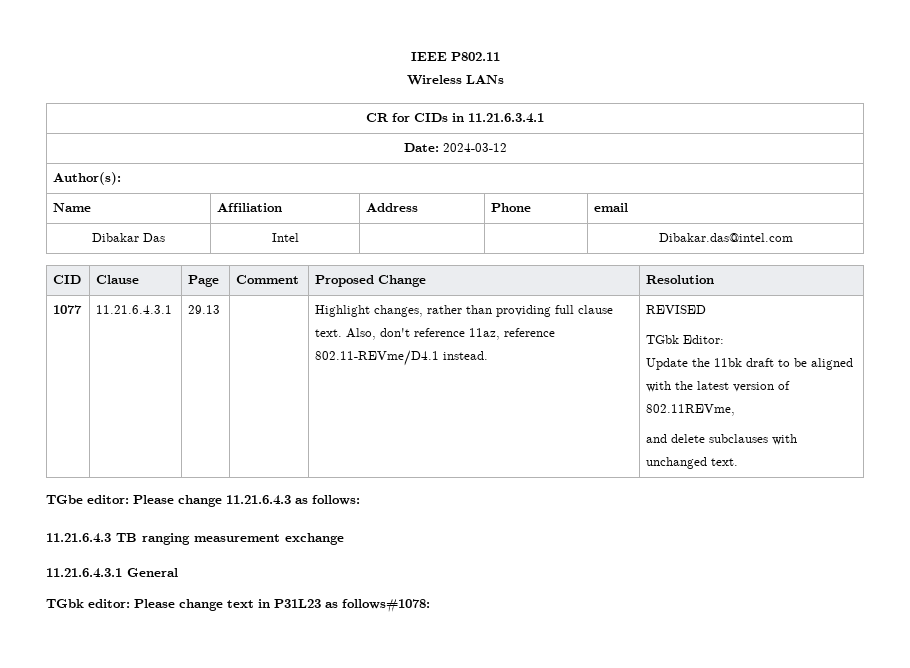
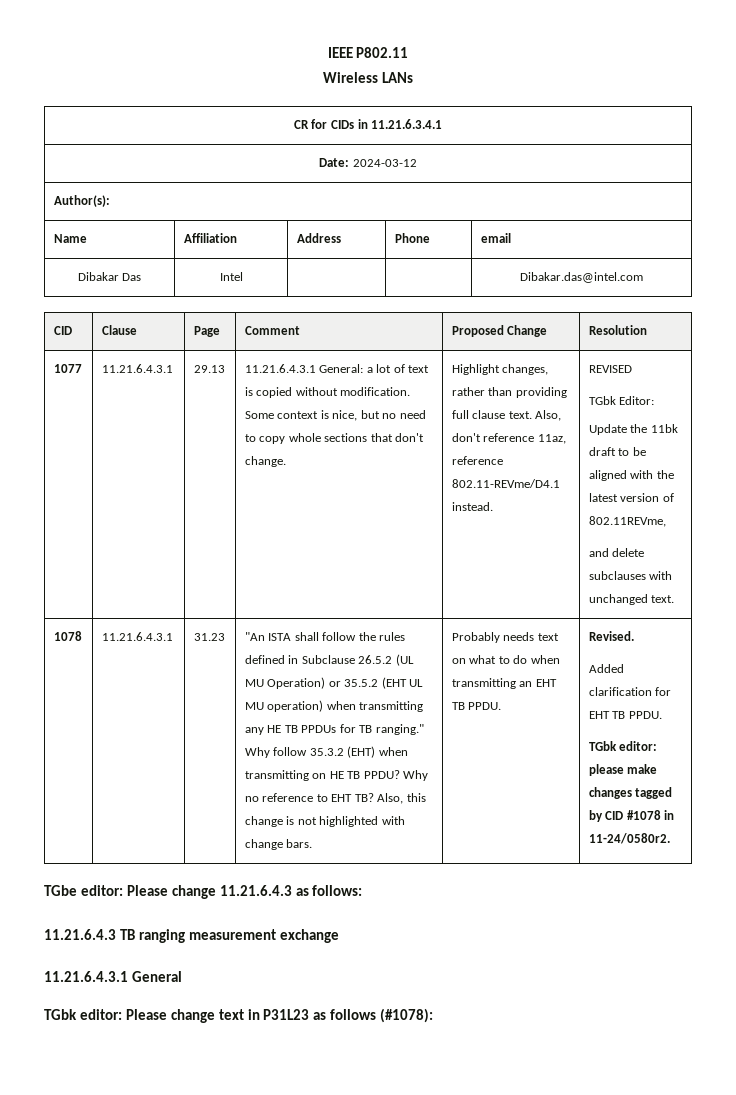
+ 11.21.6.4.3.1 General: a lot of text is copied without modification. Some context is nice, but no need to copy whole sections that don't change.
+ 1078 | 11.21.6.4.3.1 | 31.23 | "An ISTA shall follow the rules defined in Subclause 26.5.2 (UL MU Operation) or 35.5.2 (EHT UL MU operation) when transmitting any HE TB PPDUs for TB ranging." Why follow 35.3.2 (EHT) when transmitting on HE TB PPDU? Why no reference to EHT TB? Also, this change is not highlighted with change bars. | Probably needs text on what to do when transmitting an EHT TB PPDU. | Revised.
+ Added clarification for EHT TB PPDU.
+ TGbk editor: please make changes tagged by CID #1078 in 11-24/0580r2.
- TGbk editor: Please change text in P31L23 as follows#1078:
+ TGbk editor: Please change text in P31L23 as follows (#1078):

